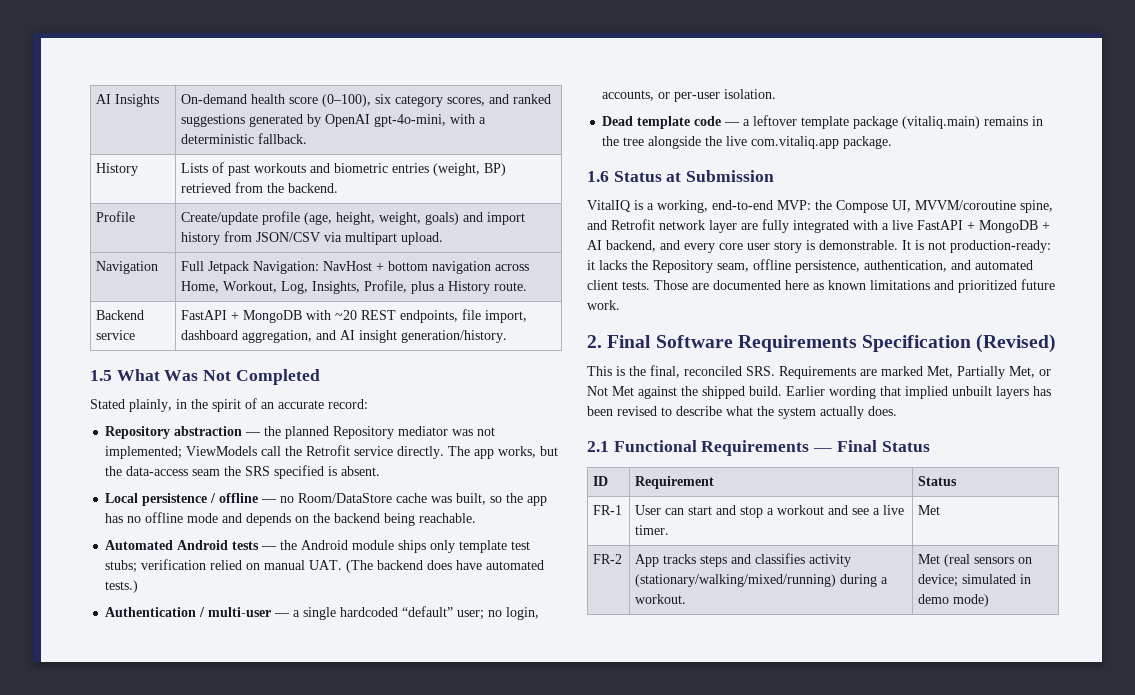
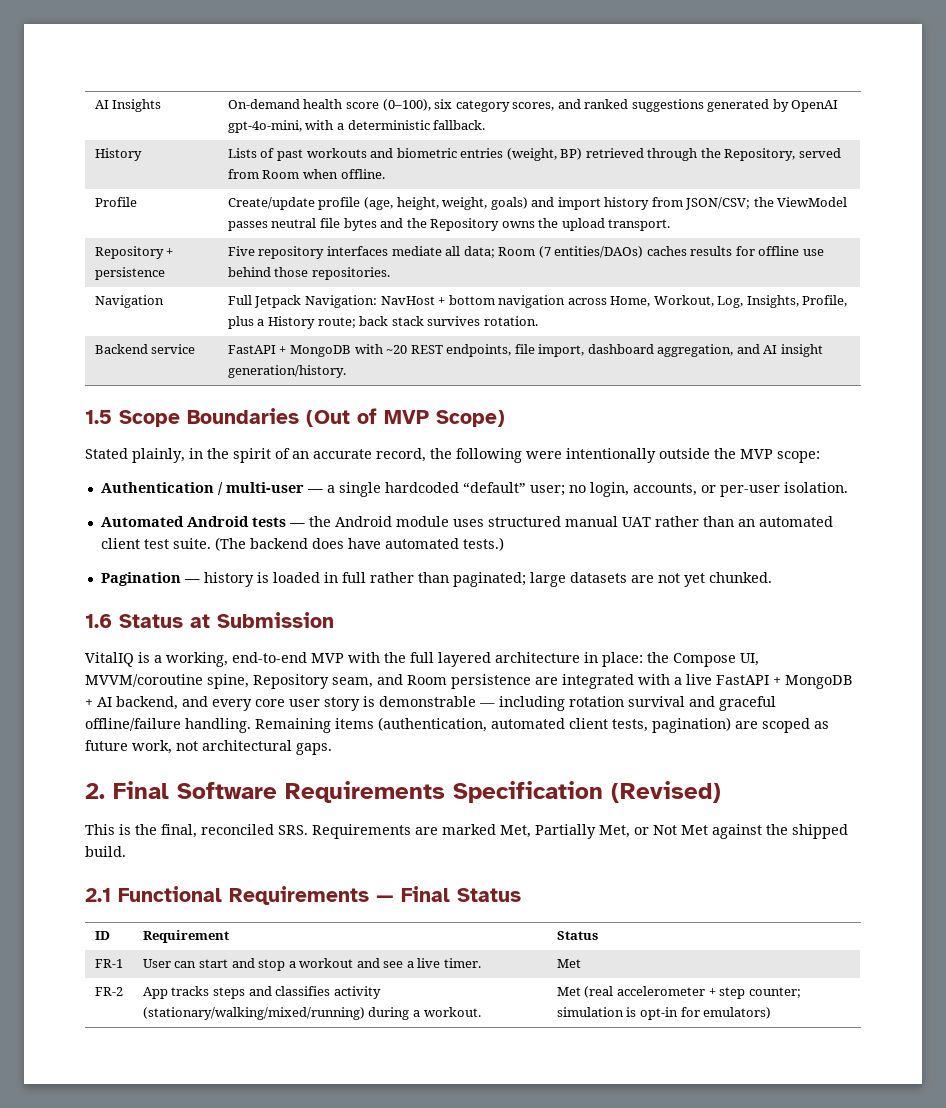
- History | Lists of past workouts and biometric entries (weight, BP) retrieved from the backend.
+ History | Lists of past workouts and biometric entries (weight, BP) retrieved through the Repository, served from Room when offline.
- Profile | Create/update profile (age, height, weight, goals) and import history from JSON/CSV via multipart upload.
+ Profile | Create/update profile (age, height, weight, goals) and import history from JSON/CSV; the ViewModel passes neutral file bytes and the Repository owns the upload transport.
+ Repository + persistence | Five repository interfaces mediate all data; Room (7 entities/DAOs) caches results for offline use behind those repositories.
- Navigation | Full Jetpack Navigation: NavHost + bottom navigation across Home, Workout, Log, Insights, Profile, plus a History route.
+ Navigation | Full Jetpack Navigation: NavHost + bottom navigation across Home, Workout, Log, Insights, Profile, plus a History route; back stack survives rotation.
- 1.5 What Was Not Completed
+ 1.5 Scope Boundaries (Out of MVP Scope)
- Stated plainly, in the spirit of an accurate record:
- Repository abstraction — the planned Repository mediator was not implemented; ViewModels call the Retrofit service directly. The app works, but the data-access seam the SRS specified is absent.
- Local persistence / offline — no Room/DataStore cache was built, so the app has no offline mode and depends on the backend being reachable.
- Automated Android tests — the Android module ships only template test stubs; verification relied on manual UAT. (The backend does have automated tests.)
+ Stated plainly, in the spirit of an accurate record, the following were intentionally outside the MVP scope:
- Dead template code — a leftover template package (vitaliq.main) remains in the tree alongside the live com.vitaliq.app package.
+ Automated Android tests — the Android module uses structured manual UAT rather than an automated client test suite. (The backend does have automated tests.)
+ Pagination — history is loaded in full rather than paginated; large datasets are not yet chunked.
- VitalIQ is a working, end-to-end MVP: the Compose UI, MVVM/coroutine spine, and Retrofit network layer are fully integrated with a live FastAPI + MongoDB + AI backend, and every core user story is demonstrable. It is not production-ready: it lacks the Repository seam, offline persistence, authentication, and automated client tests. Those are documented here as known limitations and prioritized future work.
+ VitalIQ is a working, end-to-end MVP with the full layered architecture in place: the Compose UI, MVVM/coroutine spine, Repository seam, and Room persistence are integrated with a live FastAPI + MongoDB + AI backend, and every core user story is demonstrable — including rotation survival and graceful offline/failure handling. Remaining items (authentication, automated client tests, pagination) are scoped as future work, not architectural gaps.
- Earlier wording that implied unbuilt layers has been revised to describe what the system actually does.
- FR-2 | App tracks steps and classifies activity (stationary/walking/mixed/running) during a workout. | Met (real sensors on device; simulated in demo mode)
+ FR-2 | App tracks steps and classifies activity (stationary/walking/mixed/running) during a workout. | Met (real accelerometer + step counter; simulation is opt-in for emulators)

